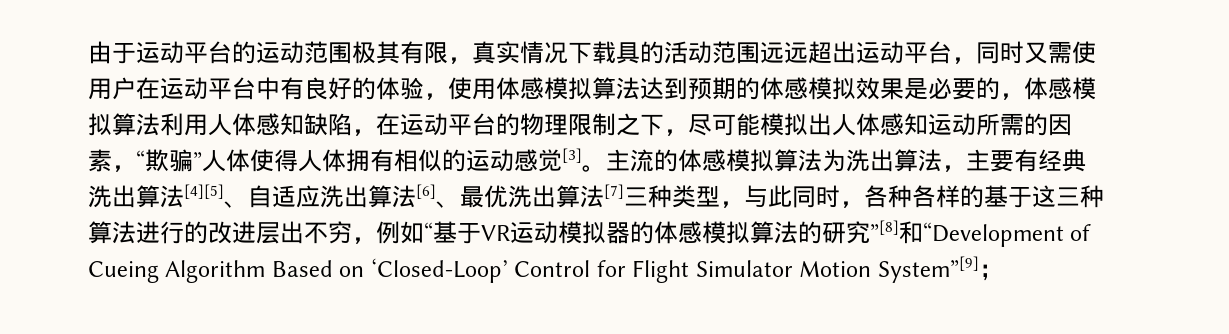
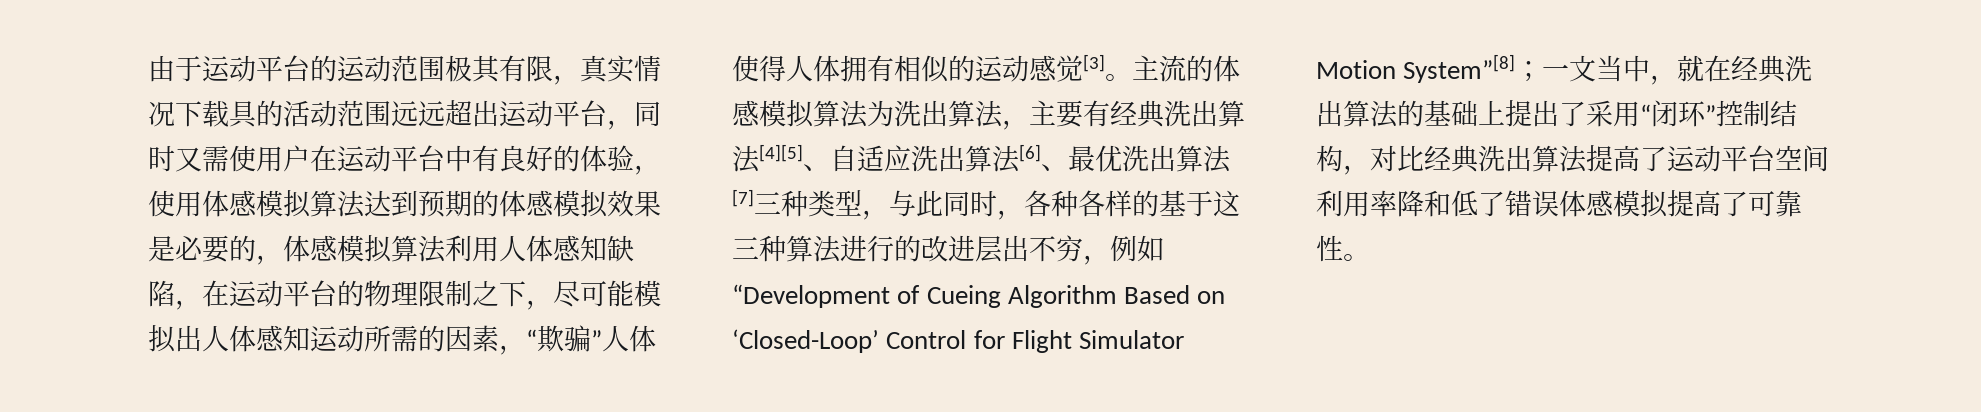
- 主流的体感模拟算法为洗出算法，主要有经典洗出算法[4][5]、自适应洗出算法[6]、最优洗出算法[7]三种类型，与此同时，各种各样的基于这三种算法进行的改进层出不穷，例如“基于VR运动模拟器的体感模拟算法的研究”[8]和“Development of Cueing Algorithm Based on ‘Closed-Loop’ Control for Flight Simulator Motion System”[9]；
+ 主流的体感模拟算法为洗出算法，主要有经典洗出算法[4][5]、自适应洗出算法[6]、最优洗出算法[7]三种类型，与此同时，各种各样的基于这三种算法进行的改进层出不穷，例如“Development of Cueing Algorithm Based on ‘Closed-Loop’ Control for Flight Simulator Motion System”[8]；一文当中，就在经典洗出算法的基础上提出了采用“闭环”控制结构，对比经典洗出算法提高了运动平台空间利用率降和低了错误体感模拟提高了可靠性。

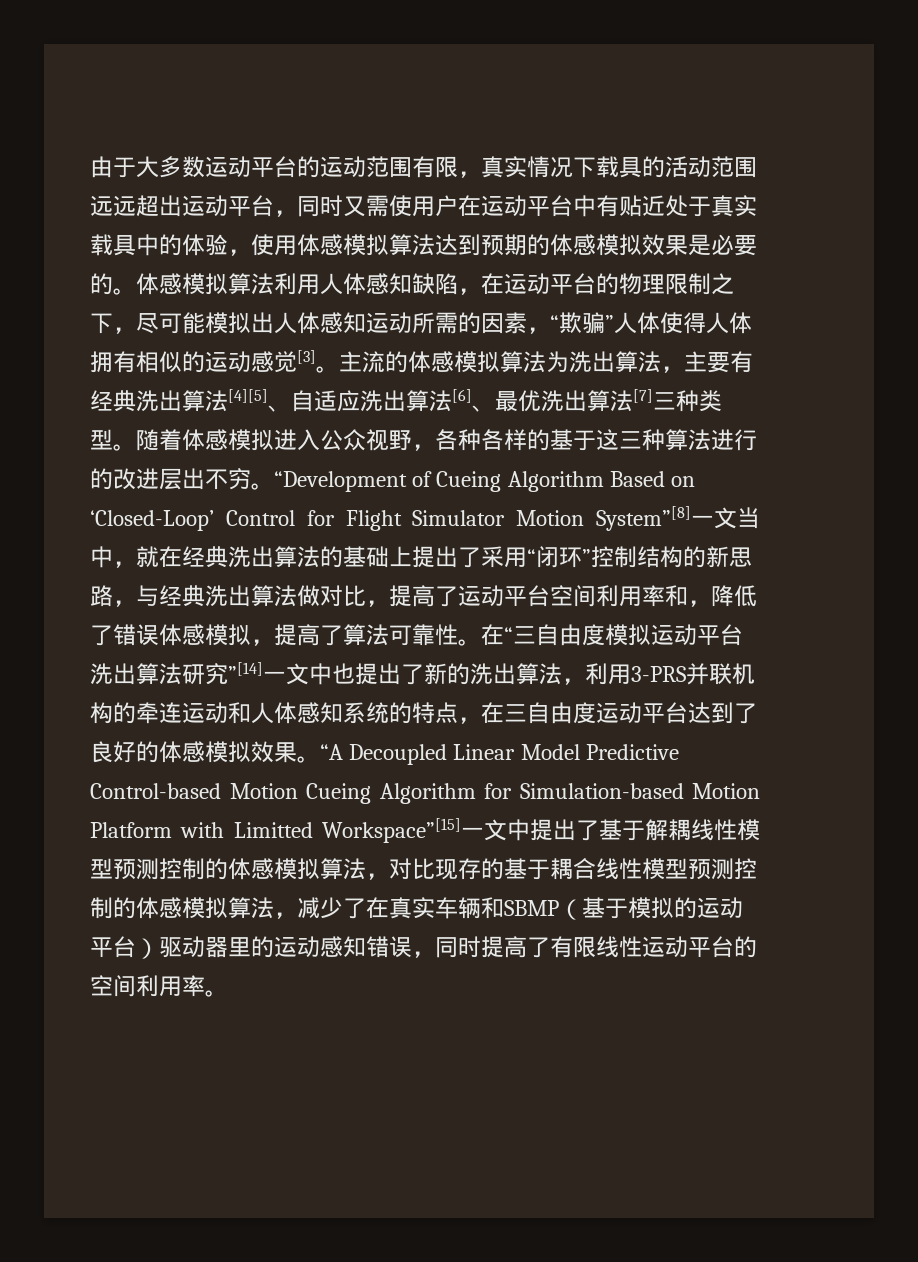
- 由于运动平台的运动范围极其有限，真实情况下载具的活动范围远远超出运动平台，同时又需使用户在运动平台中有良好的体验，使用体感模拟算法达到预期的体感模拟效果是必要的，体感模拟算法利用人体感知缺陷，在运动平台的物理限制之下，尽可能模拟出人体感知运动所需的因素，“欺骗”人体使得人体拥有相似的运动感觉[3]。
+ 由于大多数运动平台的运动范围有限，真实情况下载具的活动范围远远超出运动平台，同时又需使用户在运动平台中有贴近处于真实载具中的体验，使用体感模拟算法达到预期的体感模拟效果是必要的。体感模拟算法利用人体感知缺陷，在运动平台的物理限制之下，尽可能模拟出人体感知运动所需的因素，“欺骗”人体使得人体拥有相似的运动感觉[3]。
- 主流的体感模拟算法为洗出算法，主要有经典洗出算法[4][5]、自适应洗出算法[6]、最优洗出算法[7]三种类型，与此同时，各种各样的基于这三种算法进行的改进层出不穷，例如“Development of Cueing Algorithm Based on ‘Closed-Loop’ Control for Flight Simulator Motion System”[8]；一文当中，就在经典洗出算法的基础上提出了采用“闭环”控制结构，对比经典洗出算法提高了运动平台空间利用率降和低了错误体感模拟提高了可靠性。
+ 主流的体感模拟算法为洗出算法，主要有经典洗出算法[4][5]、自适应洗出算法[6]、最优洗出算法[7]三种类型。随着体感模拟进入公众视野，各种各样的基于这三种算法进行的改进层出不穷。“Development of Cueing Algorithm Based on ‘Closed-Loop’ Control for Flight Simulator Motion System”[8]一文当中，就在经典洗出算法的基础上提出了采用“闭环”控制结构的新思路，与经典洗出算法做对比，提高了运动平台空间利用率和，降低了错误体感模拟，提高了算法可靠性。在“三自由度模拟运动平台洗出算法研究”[14]一文中也提出了新的洗出算法，利用3-PRS并联机构的牵连运动和人体感知系统的特点，在三自由度运动平台达到了良好的体感模拟效果。“A Decoupled Linear Model Predictive Control-based Motion Cueing Algorithm for Simulation-based Motion Platform with Limitted Workspace”[15]一文中提出了基于解耦线性模型预测控制的体感模拟算法，对比现存的基于耦合线性模型预测控制的体感模拟算法，减少了在真实车辆和SBMP（基于模拟的运动平台）驱动器里的运动感知错误，同时提高了有限线性运动平台的空间利用率。

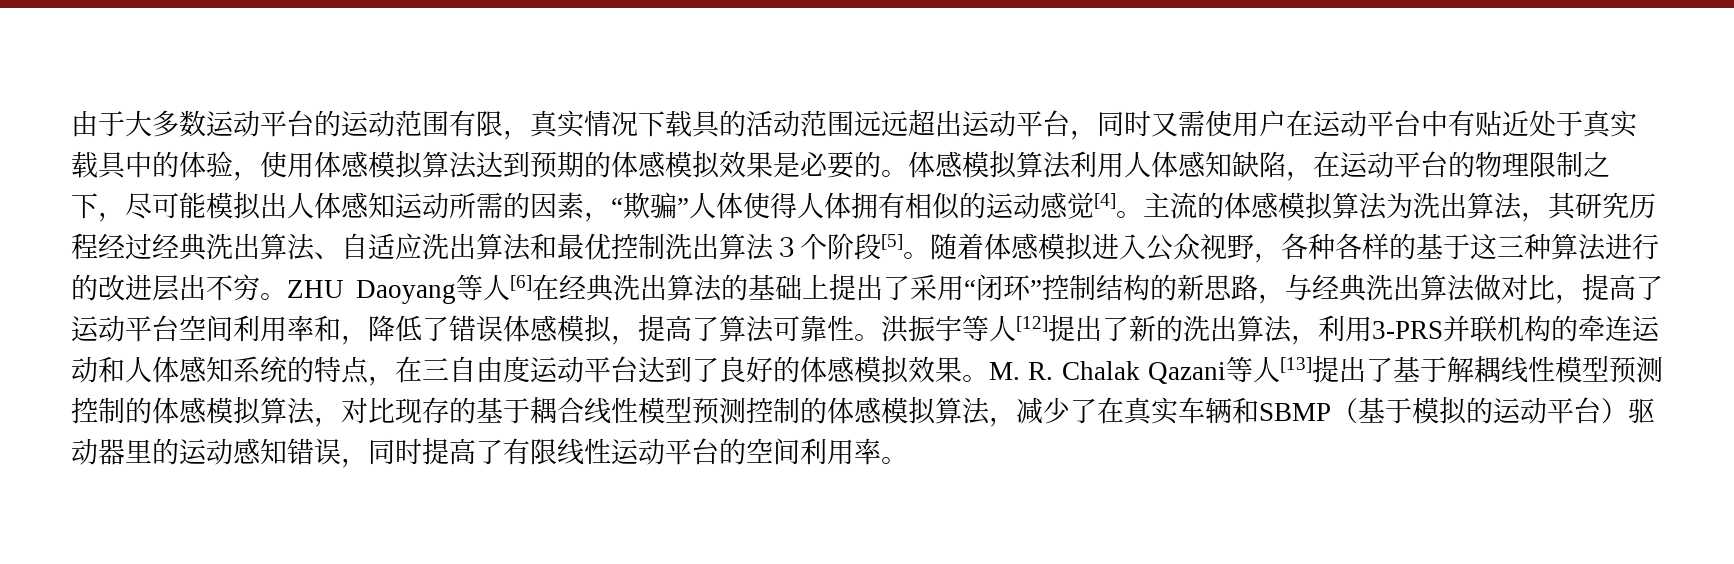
- 体感模拟算法利用人体感知缺陷，在运动平台的物理限制之下，尽可能模拟出人体感知运动所需的因素，“欺骗”人体使得人体拥有相似的运动感觉[3]。
+ 体感模拟算法利用人体感知缺陷，在运动平台的物理限制之下，尽可能模拟出人体感知运动所需的因素，“欺骗”人体使得人体拥有相似的运动感觉[4]。
- 主流的体感模拟算法为洗出算法，主要有经典洗出算法[4][5]、自适应洗出算法[6]、最优洗出算法[7]三种类型。
+ 主流的体感模拟算法为洗出算法，其研究历程经过经典洗出算法、自适应洗出算法和最优控制洗出算法３个阶段[5]。
- “Development of Cueing Algorithm Based on ‘Closed-Loop’ Control for Flight Simulator Motion System”[8]一文当中，就在经典洗出算法的基础上提出了采用“闭环”控制结构的新思路，与经典洗出算法做对比，提高了运动平台空间利用率和，降低了错误体感模拟，提高了算法可靠性。
+ ZHU Daoyang等人[6]在经典洗出算法的基础上提出了采用“闭环”控制结构的新思路，与经典洗出算法做对比，提高了运动平台空间利用率和，降低了错误体感模拟，提高了算法可靠性。
- 在“三自由度模拟运动平台洗出算法研究”[14]一文中也提出了新的洗出算法，利用3-PRS并联机构的牵连运动和人体感知系统的特点，在三自由度运动平台达到了良好的体感模拟效果。
+ 洪振宇等人[12]提出了新的洗出算法，利用3-PRS并联机构的牵连运动和人体感知系统的特点，在三自由度运动平台达到了良好的体感模拟效果。
- “A Decoupled Linear Model Predictive Control-based Motion Cueing Algorithm for Simulation-based Motion Platform with Limitted Workspace”[15]一文中提出了基于解耦线性模型预测控制的体感模拟算法，对比现存的基于耦合线性模型预测控制的体感模拟算法，减少了在真实车辆和SBMP（基于模拟的运动平台）驱动器里的运动感知错误，同时提高了有限线性运动平台的空间利用率。
+ M. R. Chalak Qazani等人[13]提出了基于解耦线性模型预测控制的体感模拟算法，对比现存的基于耦合线性模型预测控制的体感模拟算法，减少了在真实车辆和SBMP（基于模拟的运动平台）驱动器里的运动感知错误，同时提高了有限线性运动平台的空间利用率。

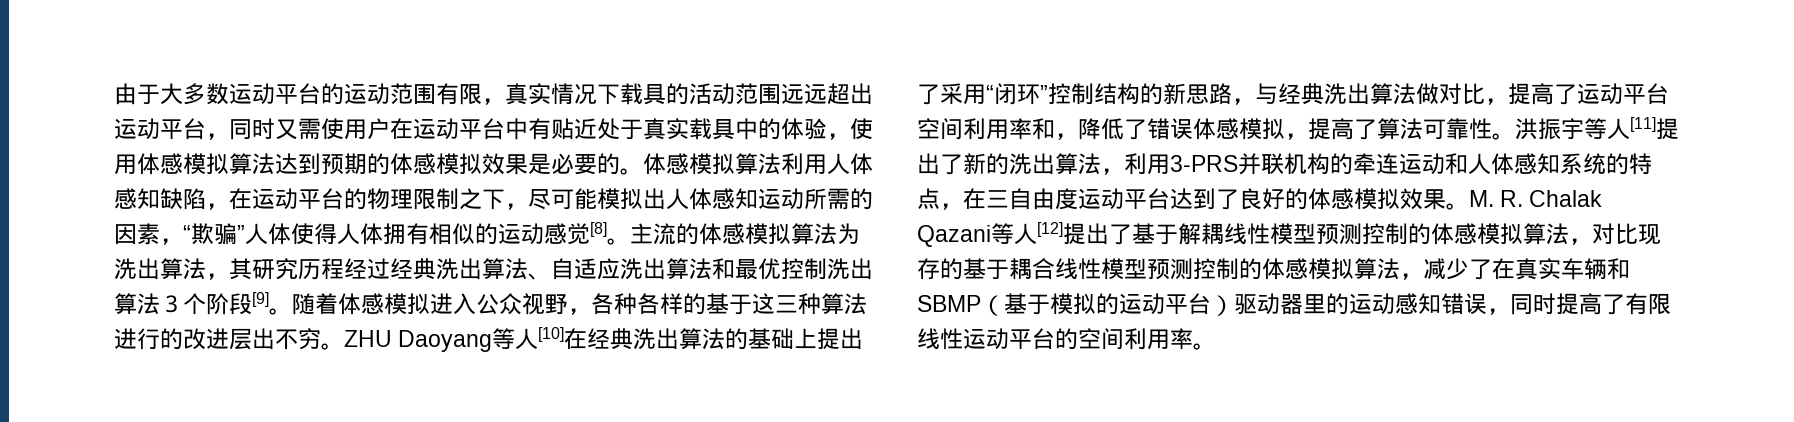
- 体感模拟算法利用人体感知缺陷，在运动平台的物理限制之下，尽可能模拟出人体感知运动所需的因素，“欺骗”人体使得人体拥有相似的运动感觉[4]。
+ 体感模拟算法利用人体感知缺陷，在运动平台的物理限制之下，尽可能模拟出人体感知运动所需的因素，“欺骗”人体使得人体拥有相似的运动感觉[8]。
- 主流的体感模拟算法为洗出算法，其研究历程经过经典洗出算法、自适应洗出算法和最优控制洗出算法３个阶段[5]。
+ 主流的体感模拟算法为洗出算法，其研究历程经过经典洗出算法、自适应洗出算法和最优控制洗出算法３个阶段[9]。
- ZHU Daoyang等人[6]在经典洗出算法的基础上提出了采用“闭环”控制结构的新思路，与经典洗出算法做对比，提高了运动平台空间利用率和，降低了错误体感模拟，提高了算法可靠性。
+ ZHU Daoyang等人[10]在经典洗出算法的基础上提出了采用“闭环”控制结构的新思路，与经典洗出算法做对比，提高了运动平台空间利用率和，降低了错误体感模拟，提高了算法可靠性。
- 洪振宇等人[12]提出了新的洗出算法，利用3-PRS并联机构的牵连运动和人体感知系统的特点，在三自由度运动平台达到了良好的体感模拟效果。
+ 洪振宇等人[11]提出了新的洗出算法，利用3-PRS并联机构的牵连运动和人体感知系统的特点，在三自由度运动平台达到了良好的体感模拟效果。
- M. R. Chalak Qazani等人[13]提出了基于解耦线性模型预测控制的体感模拟算法，对比现存的基于耦合线性模型预测控制的体感模拟算法，减少了在真实车辆和SBMP（基于模拟的运动平台）驱动器里的运动感知错误，同时提高了有限线性运动平台的空间利用率。
+ M. R. Chalak Qazani等人[12]提出了基于解耦线性模型预测控制的体感模拟算法，对比现存的基于耦合线性模型预测控制的体感模拟算法，减少了在真实车辆和SBMP（基于模拟的运动平台）驱动器里的运动感知错误，同时提高了有限线性运动平台的空间利用率。

